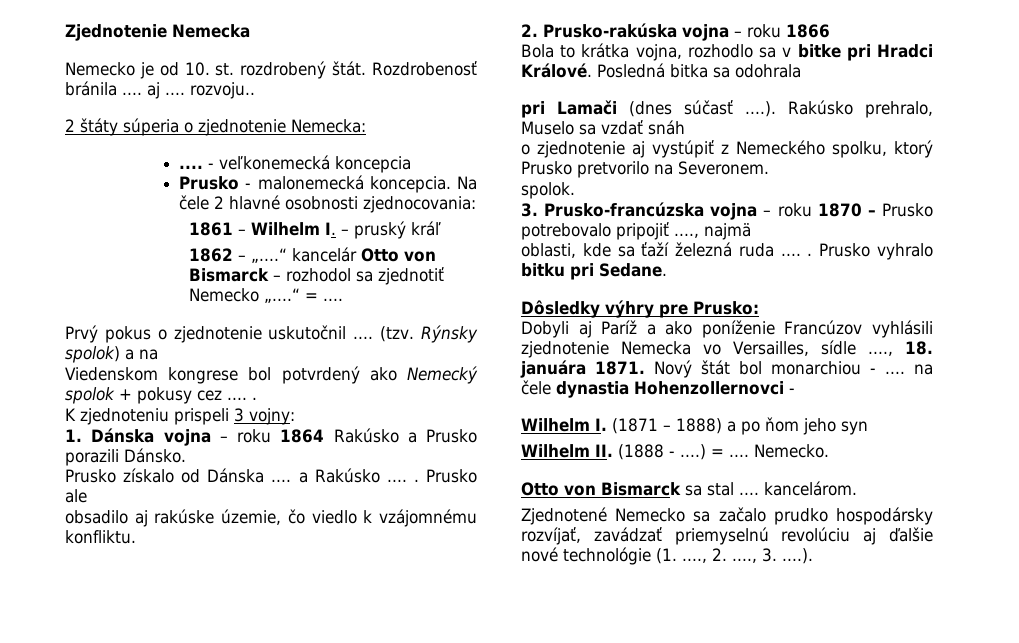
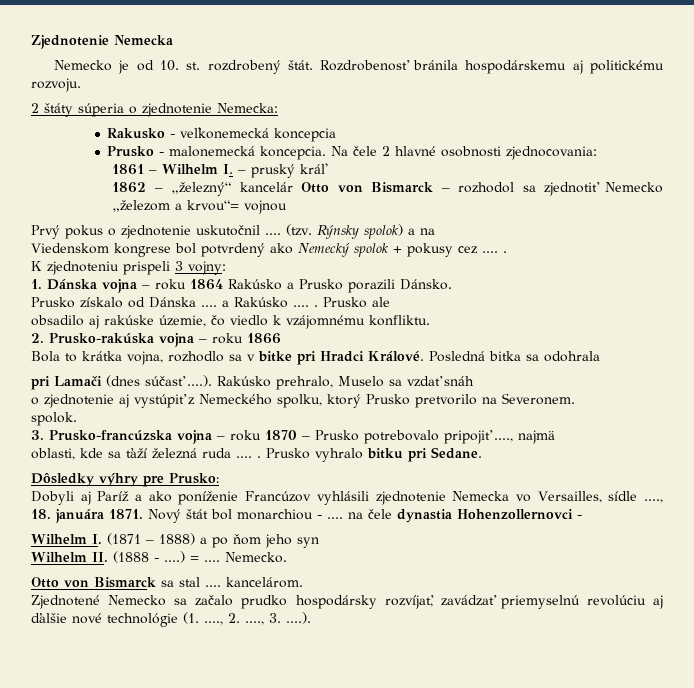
- Rozdrobenosť bránila .... aj .... rozvoju..
+ Rozdrobenosť bránila hospodárskemu aj politickému rozvoju.
- .... - veľkonemecká koncepcia
+ Rakusko - veľkonemecká koncepcia
- 1862 – „....“ kancelár Otto von Bismarck – rozhodol sa zjednotiť Nemecko „....“ = ....
+ 1862 – „železný“ kancelár Otto von Bismarck – rozhodol sa zjednotiť Nemecko „železom a krvou“= vojnou

